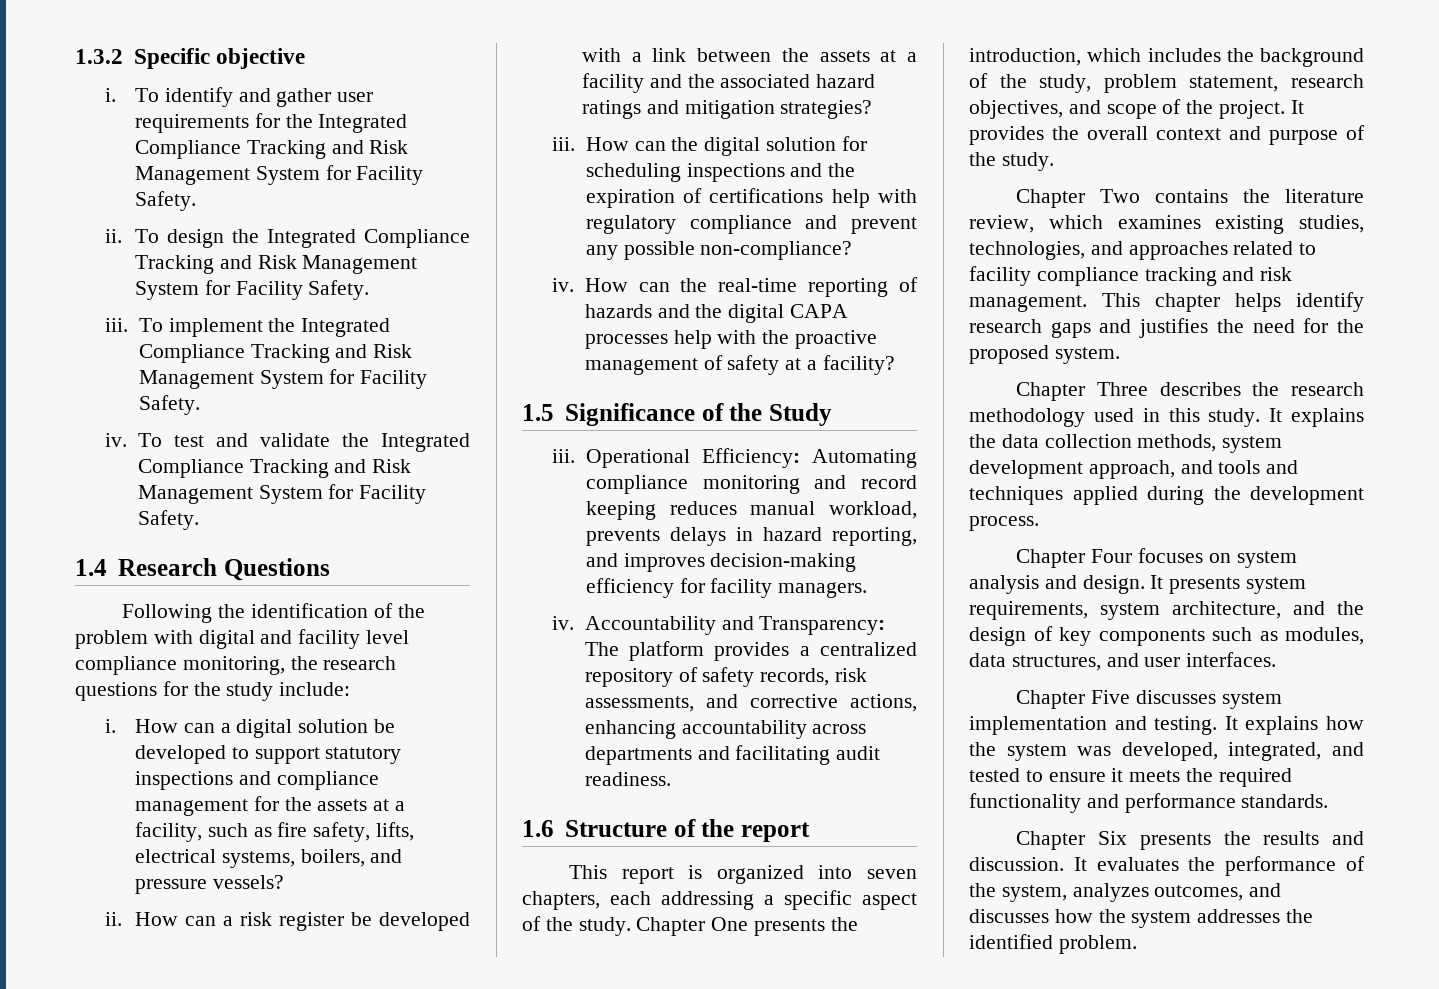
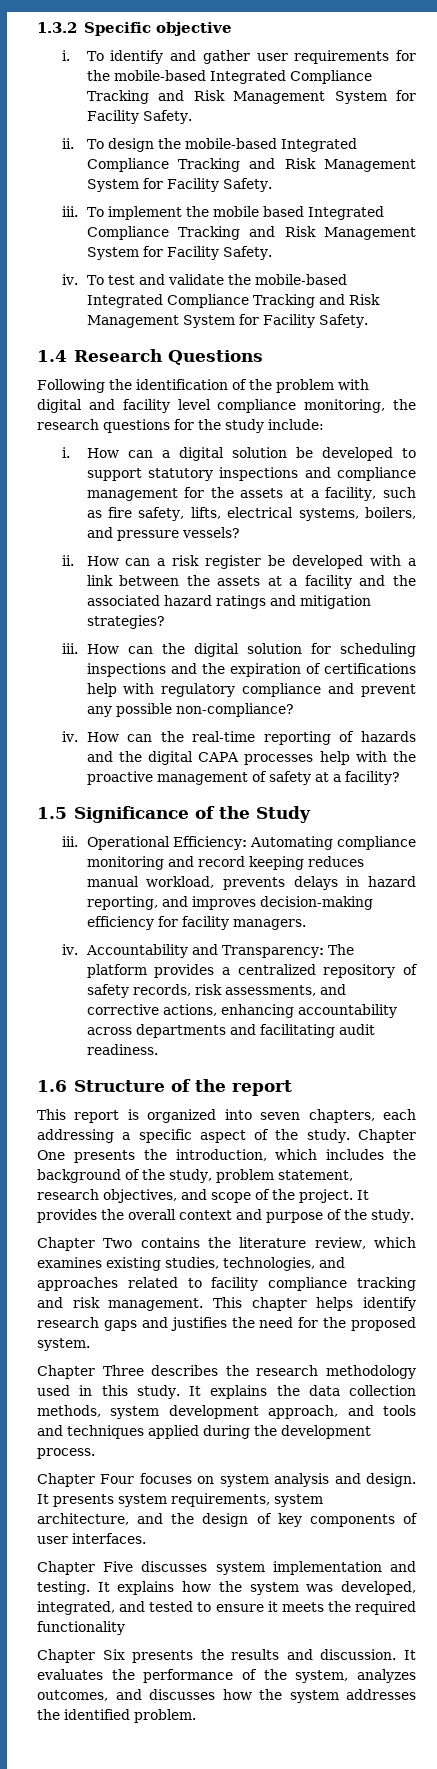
- To identify and gather user requirements for the Integrated Compliance Tracking and Risk Management System for Facility Safety.
+ To identify and gather user requirements for the mobile-based Integrated Compliance Tracking and Risk Management System for Facility Safety.
- To design the Integrated Compliance Tracking and Risk Management System for Facility Safety.
+ To design the mobile-based Integrated Compliance Tracking and Risk Management System for Facility Safety.
- To implement the Integrated Compliance Tracking and Risk Management System for Facility Safety.
+ To implement the mobile based Integrated Compliance Tracking and Risk Management System for Facility Safety.
- To test and validate the Integrated Compliance Tracking and Risk Management System for Facility Safety.
+ To test and validate the mobile-based Integrated Compliance Tracking and Risk Management System for Facility Safety.
- It presents system requirements, system architecture, and the design of key components such as modules, data structures, and user interfaces.
+ It presents system requirements, system architecture, and the design of key components of user interfaces.
- It explains how the system was developed, integrated, and tested to ensure it meets the required functionality and performance standards.
+ It explains how the system was developed, integrated, and tested to ensure it meets the required functionality

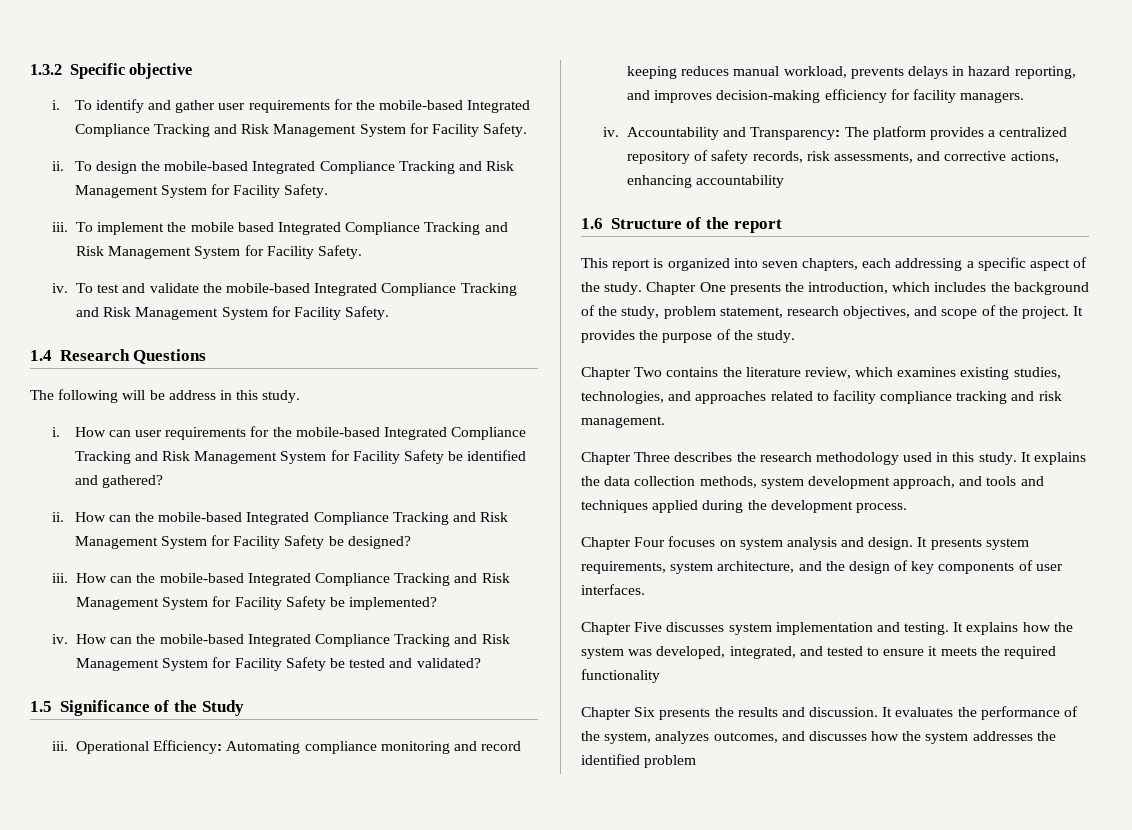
- Following the identification of the problem with digital and facility level compliance monitoring, the research questions for the study include:
- i. How can a digital solution be developed to support statutory inspections and compliance management for the assets at a facility, such as fire safety, lifts, electrical systems, boilers, and pressure vessels?
- ii. How can a risk register be developed with a link between the assets at a facility and the associated hazard ratings and mitigation strategies?
- iii. How can the digital solution for scheduling inspections and the expiration of certifications help with regulatory compliance and prevent any possible non-compliance?
- iv. How can the real-time reporting of hazards and the digital CAPA processes help with the proactive management of safety at a facility?
+ The following will be address in this study.
+ i. How can user requirements for the mobile-based Integrated Compliance Tracking and Risk Management System for Facility Safety be identified and gathered?
+ ii. How can the mobile-based Integrated Compliance Tracking and Risk Management System for Facility Safety be designed?
+ iii. How can the mobile-based Integrated Compliance Tracking and Risk Management System for Facility Safety be implemented?
+ iv. How can the mobile-based Integrated Compliance Tracking and Risk Management System for Facility Safety be tested and validated?
- Accountability and Transparency: The platform provides a centralized repository of safety records, risk assessments, and corrective actions, enhancing accountability across departments and facilitating audit readiness.
+ Accountability and Transparency: The platform provides a centralized repository of safety records, risk assessments, and corrective actions, enhancing accountability
- It provides the overall context and purpose of the study.
+ It provides the purpose of the study.
- This chapter helps identify research gaps and justifies the need for the proposed system.
- It evaluates the performance of the system, analyzes outcomes, and discusses how the system addresses the identified problem.
+ It evaluates the performance of the system, analyzes outcomes, and discusses how the system addresses the identified problem

